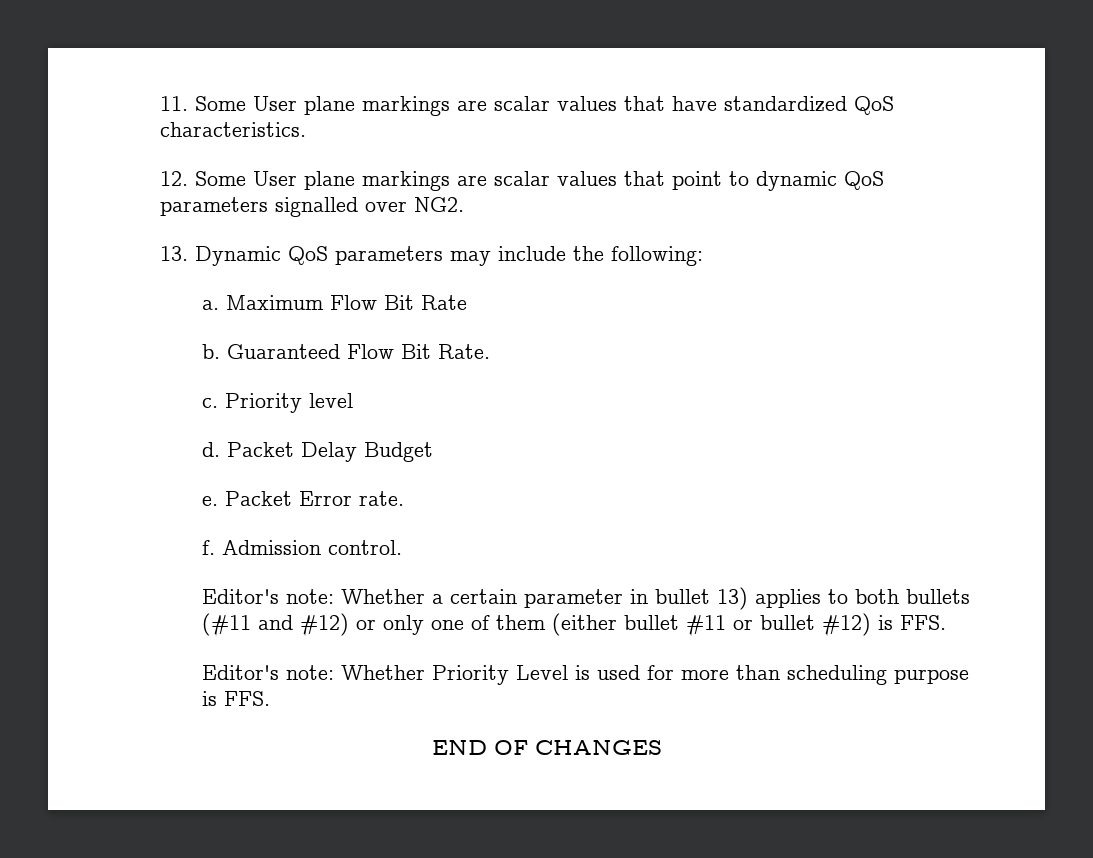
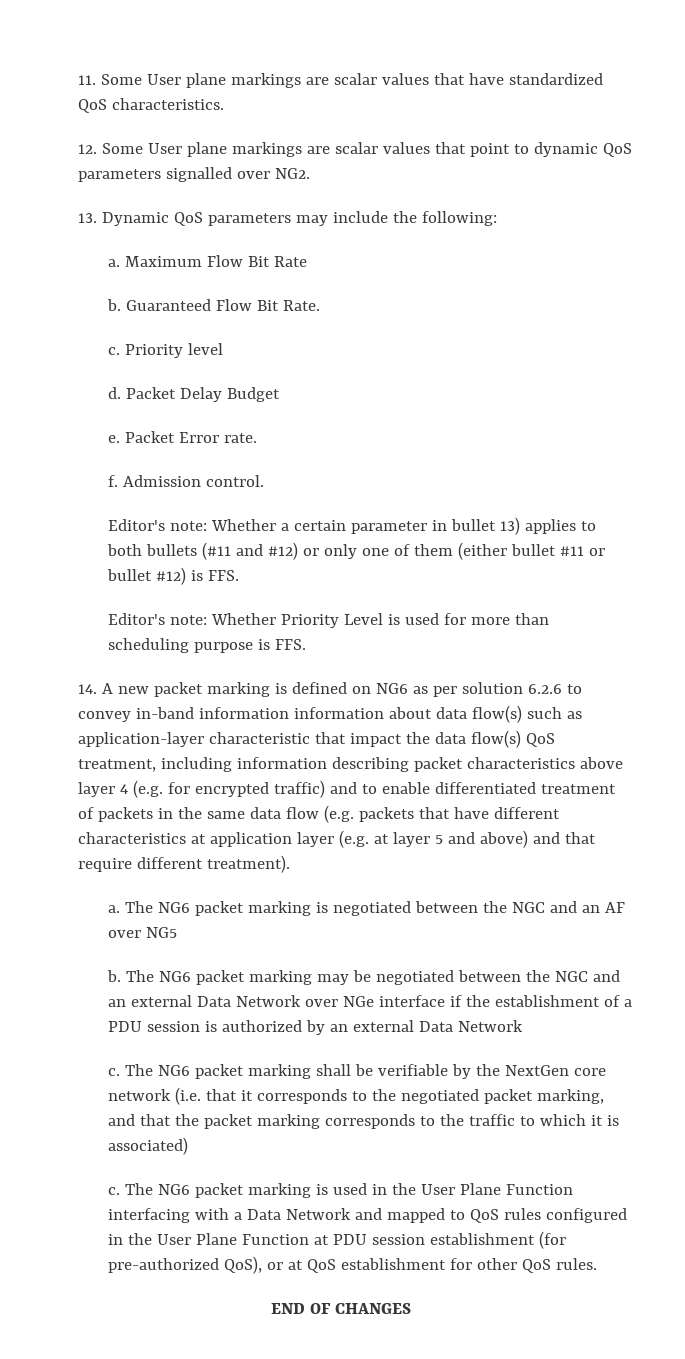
+ 14. A new packet marking is defined on NG6 as per solution 6.2.6 to convey in-band information information about data flow(s) such as application-layer characteristic that impact the data flow(s) QoS treatment, including information describing packet characteristics above layer 4 (e.g. for encrypted traffic) and to enable differentiated treatment of packets in the same data flow (e.g. packets that have different characteristics at application layer (e.g. at layer 5 and above) and that require different treatment).
+ a. The NG6 packet marking is negotiated between the NGC and an AF over NG5
+ b. The NG6 packet marking may be negotiated between the NGC and an external Data Network over NGe interface if the establishment of a PDU session is authorized by an external Data Network
+ c. The NG6 packet marking shall be verifiable by the NextGen core network (i.e. that it corresponds to the negotiated packet marking, and that the packet marking corresponds to the traffic to which it is associated)
+ c. The NG6 packet marking is used in the User Plane Function interfacing with a Data Network and mapped to QoS rules configured in the User Plane Function at PDU session establishment (for pre-authorized QoS), or at QoS establishment for other QoS rules.

